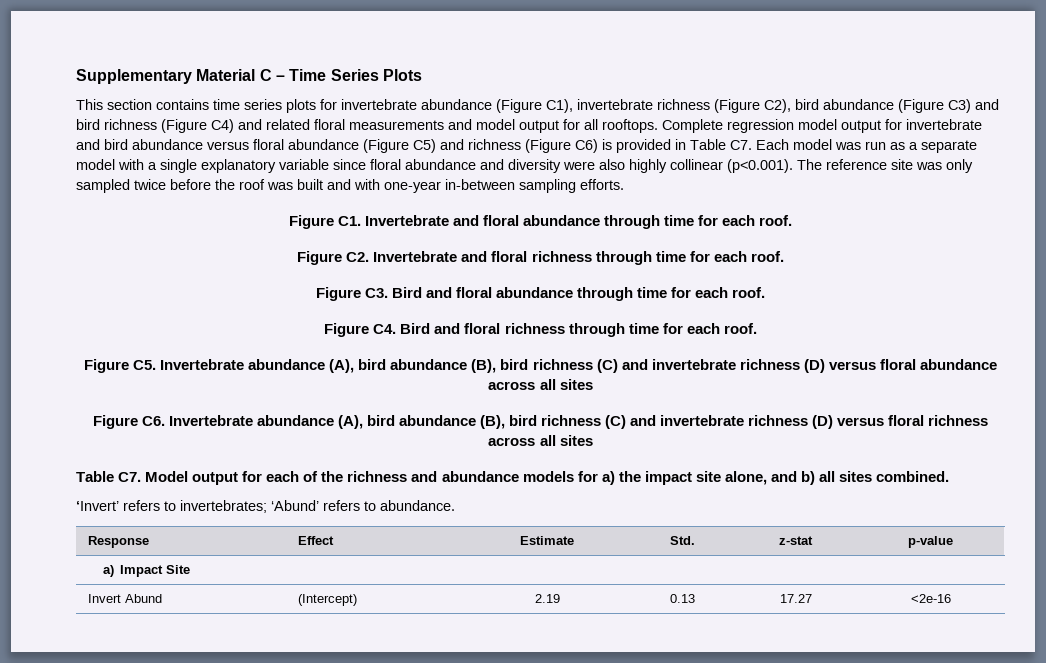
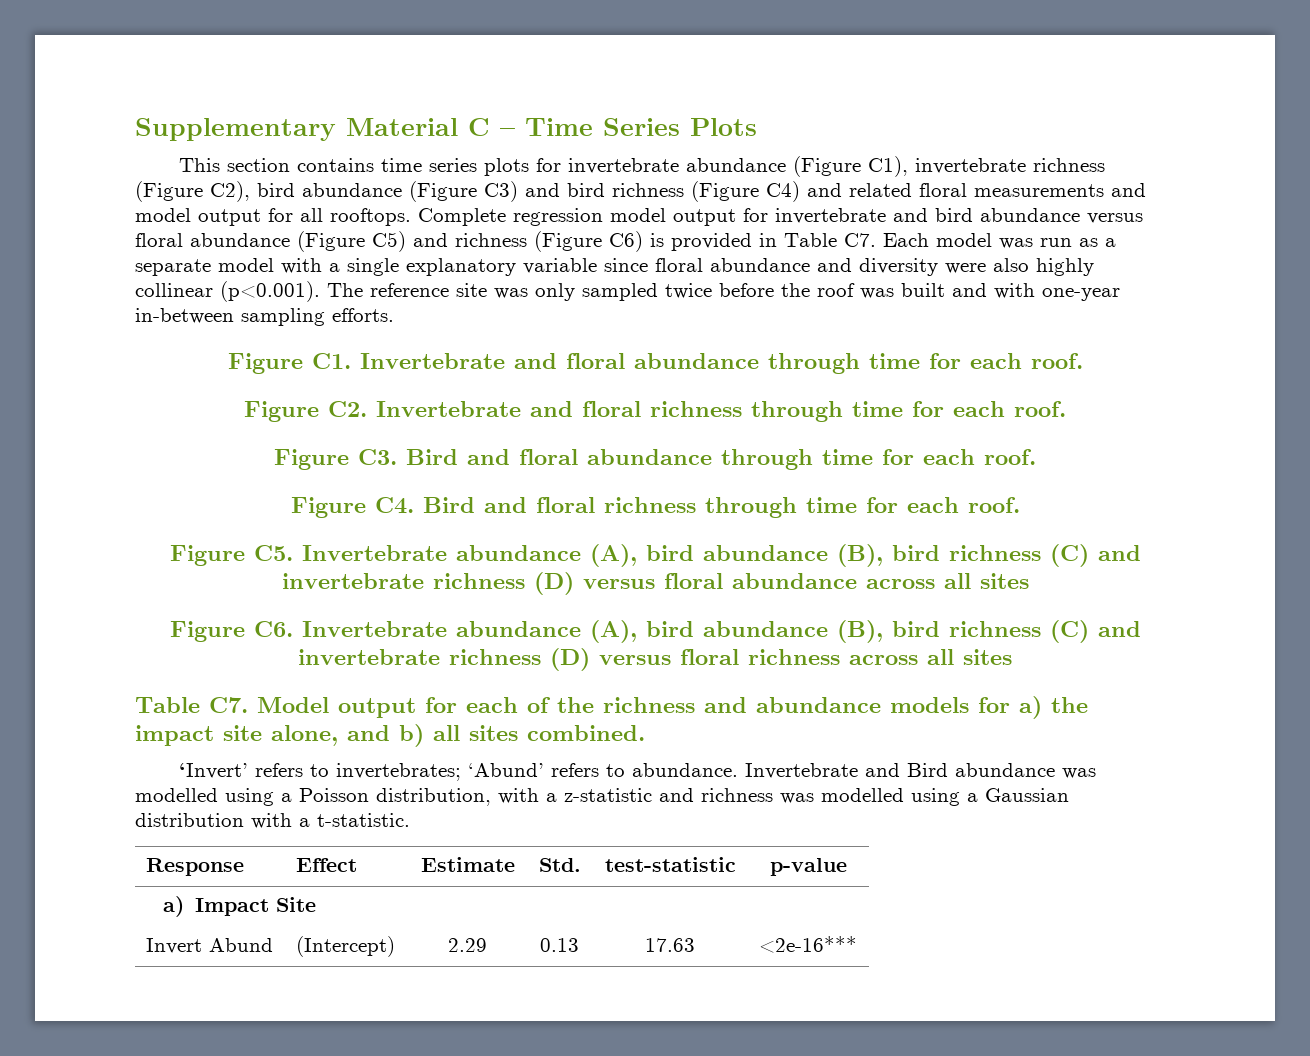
+ Invertebrate and Bird abundance was modelled using a Poisson distribution, with a z-statistic and richness was modelled using a Gaussian distribution with a t-statistic.
- Response | Effect | Estimate | Std. | z-stat | p-value
+ Response | Effect | Estimate | Std. | test-statistic | p-value
- Invert Abund | (Intercept) | 2.19 | 0.13 | 17.27 | <2e-16
+ Invert Abund | (Intercept) | 2.29 | 0.13 | 17.63 | <2e-16***

